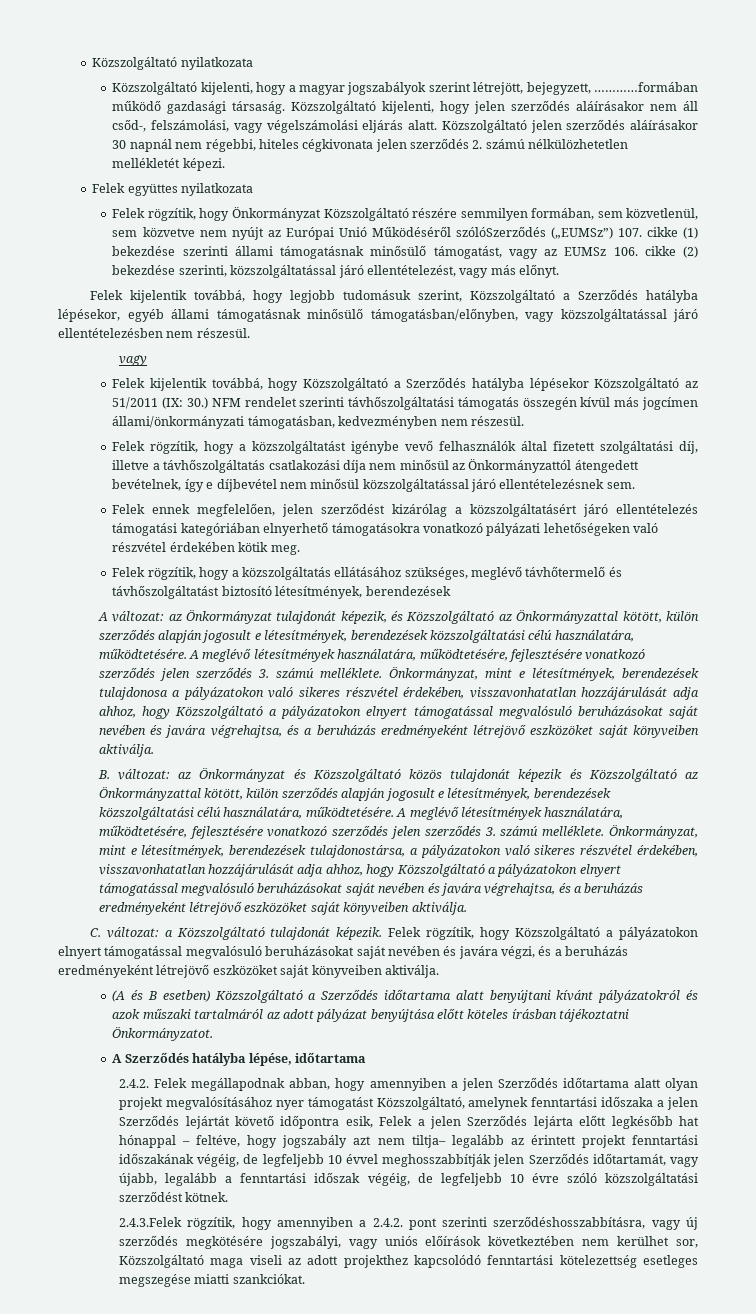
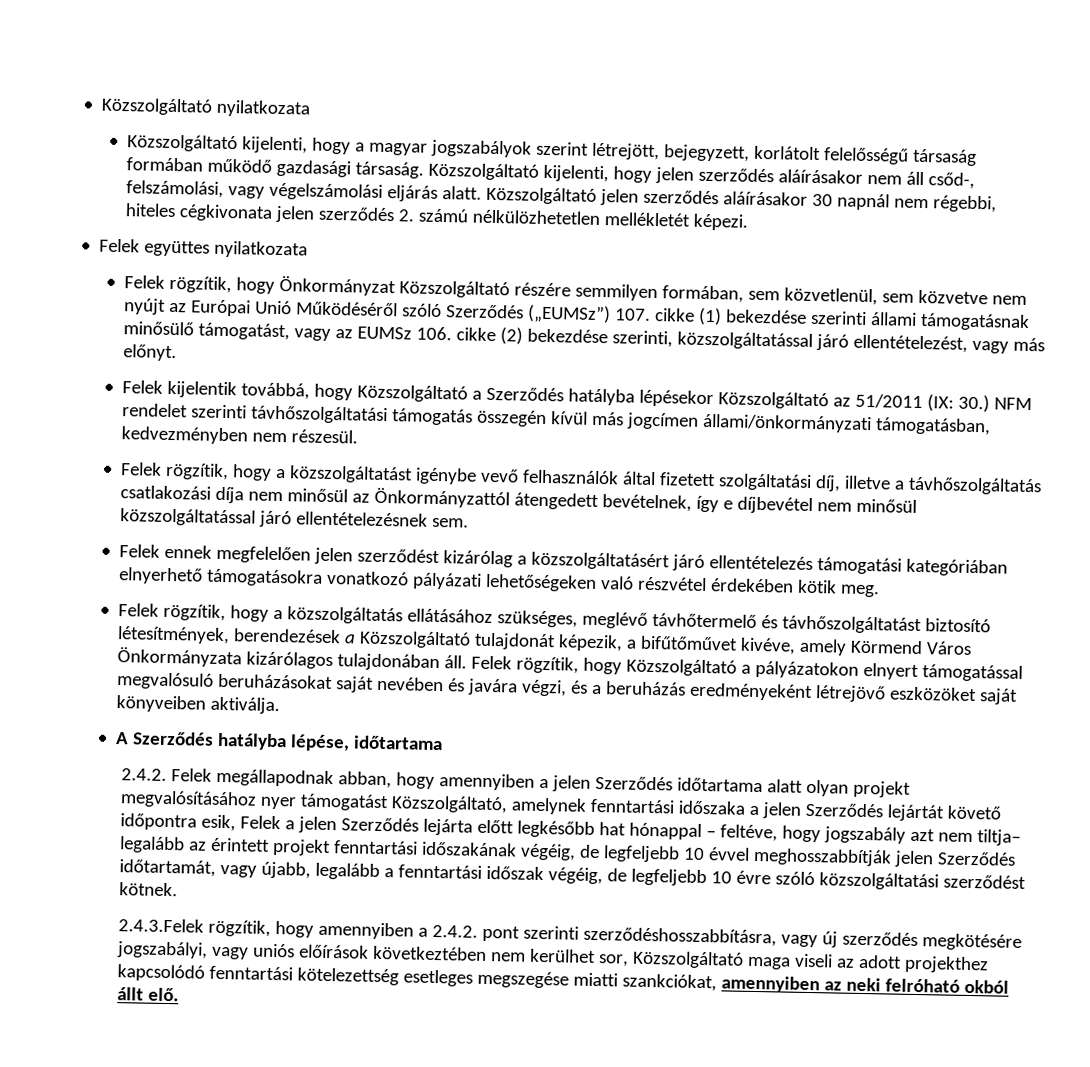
- Közszolgáltató kijelenti, hogy a magyar jogszabályok szerint létrejött, bejegyzett, …………formában működő gazdasági társaság.
+ Közszolgáltató kijelenti, hogy a magyar jogszabályok szerint létrejött, bejegyzett, korlátolt felelősségű társaság formában működő gazdasági társaság.
- Felek rögzítik, hogy Önkormányzat Közszolgáltató részére semmilyen formában, sem közvetlenül, sem közvetve nem nyújt az Európai Unió Működéséről szólóSzerződés („EUMSz”) 107. cikke (1) bekezdése szerinti állami támogatásnak minősülő támogatást, vagy az EUMSz 106. cikke (2) bekezdése szerinti, közszolgáltatással járó ellentételezést, vagy más előnyt.
+ Felek rögzítik, hogy Önkormányzat Közszolgáltató részére semmilyen formában, sem közvetlenül, sem közvetve nem nyújt az Európai Unió Működéséről szóló Szerződés („EUMSz”) 107. cikke (1) bekezdése szerinti állami támogatásnak minősülő támogatást, vagy az EUMSz 106. cikke (2) bekezdése szerinti, közszolgáltatással járó ellentételezést, vagy más előnyt.
- Felek kijelentik továbbá, hogy legjobb tudomásuk szerint, Közszolgáltató a Szerződés hatályba lépésekor, egyéb állami támogatásnak minősülő támogatásban/előnyben, vagy közszolgáltatással járó ellentételezésben nem részesül.
- vagy
- Felek ennek megfelelően, jelen szerződést kizárólag a közszolgáltatásért járó ellentételezés támogatási kategóriában elnyerhető támogatásokra vonatkozó pályázati lehetőségeken való részvétel érdekében kötik meg.
+ Felek ennek megfelelően jelen szerződést kizárólag a közszolgáltatásért járó ellentételezés támogatási kategóriában elnyerhető támogatásokra vonatkozó pályázati lehetőségeken való részvétel érdekében kötik meg.
- Felek rögzítik, hogy a közszolgáltatás ellátásához szükséges, meglévő távhőtermelő és távhőszolgáltatást biztosító létesítmények, berendezések
- A változat: az Önkormányzat tulajdonát képezik, és Közszolgáltató az Önkormányzattal kötött, külön szerződés alapján jogosult e létesítmények, berendezések közszolgáltatási célú használatára, működtetésére. A meglévő létesítmények használatára, működtetésére, fejlesztésére vonatkozó szerződés jelen szerződés 3. számú melléklete. Önkormányzat, mint e létesítmények, berendezések tulajdonosa a pályázatokon való sikeres részvétel érdekében, visszavonhatatlan hozzájárulását adja ahhoz, hogy Közszolgáltató a pályázatokon elnyert támogatással megvalósuló beruházásokat saját nevében és javára végrehajtsa, és a beruházás eredményeként létrejövő eszközöket saját könyveiben aktiválja.
- B. változat: az Önkormányzat és Közszolgáltató közös tulajdonát képezik és Közszolgáltató az Önkormányzattal kötött, külön szerződés alapján jogosult e létesítmények, berendezések közszolgáltatási célú használatára, működtetésére. A meglévő létesítmények használatára, működtetésére, fejlesztésére vonatkozó szerződés jelen szerződés 3. számú melléklete. Önkormányzat, mint e létesítmények, berendezések tulajdonostársa, a pályázatokon való sikeres részvétel érdekében, visszavonhatatlan hozzájárulását adja ahhoz, hogy Közszolgáltató a pályázatokon elnyert támogatással megvalósuló beruházásokat saját nevében és javára végrehajtsa, és a beruházás eredményeként létrejövő eszközöket saját könyveiben aktiválja.
- C. változat: a Közszolgáltató tulajdonát képezik.
+ Felek rögzítik, hogy a közszolgáltatás ellátásához szükséges, meglévő távhőtermelő és távhőszolgáltatást biztosító létesítmények, berendezések a Közszolgáltató tulajdonát képezik, a bifűtőművet kivéve, amely Körmend Város Önkormányzata kizárólagos tulajdonában áll.
- (A és B esetben) Közszolgáltató a Szerződés időtartama alatt benyújtani kívánt pályázatokról és azok műszaki tartalmáról az adott pályázat benyújtása előtt köteles írásban tájékoztatni Önkormányzatot.
- 2.4.3.Felek rögzítik, hogy amennyiben a 2.4.2. pont szerinti szerződéshosszabbításra, vagy új szerződés megkötésére jogszabályi, vagy uniós előírások következtében nem kerülhet sor, Közszolgáltató maga viseli az adott projekthez kapcsolódó fenntartási kötelezettség esetleges megszegése miatti szankciókat.
+ 2.4.3.Felek rögzítik, hogy amennyiben a 2.4.2. pont szerinti szerződéshosszabbításra, vagy új szerződés megkötésére jogszabályi, vagy uniós előírások következtében nem kerülhet sor, Közszolgáltató maga viseli az adott projekthez kapcsolódó fenntartási kötelezettség esetleges megszegése miatti szankciókat, amennyiben az neki felróható okból állt elő.

